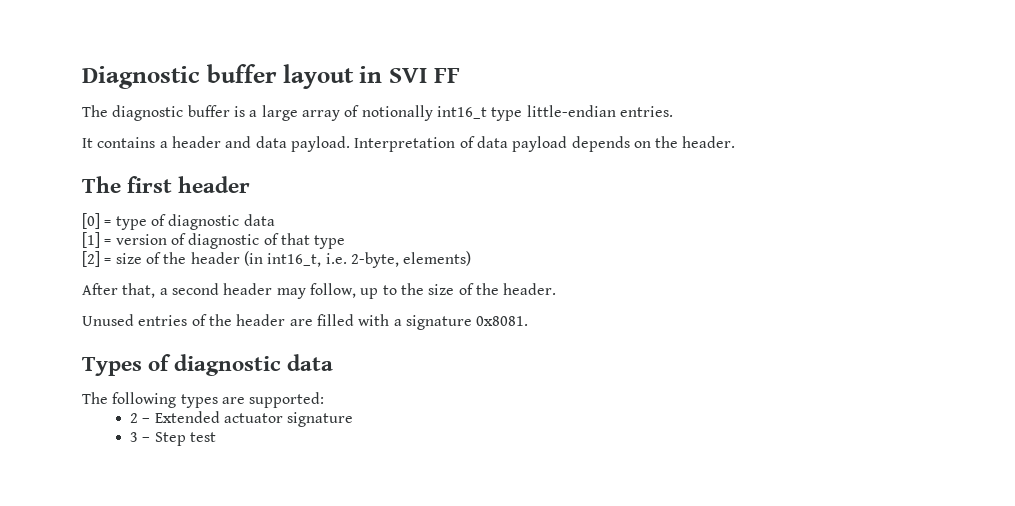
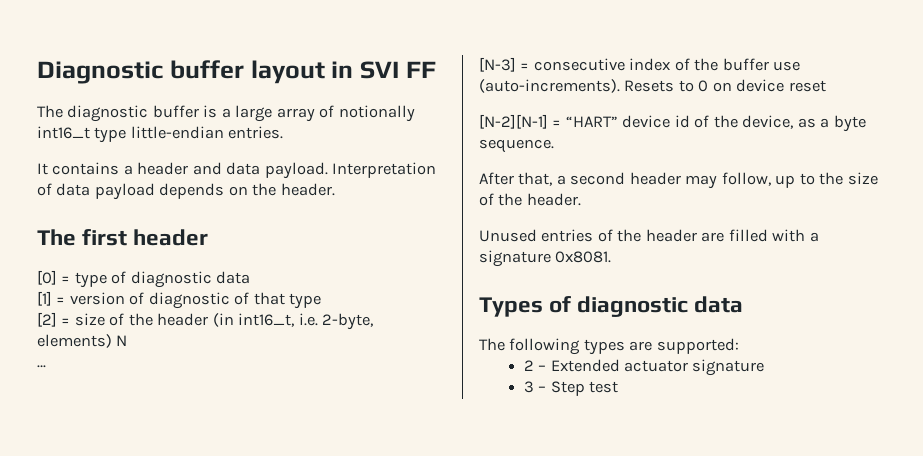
- [2] = size of the header (in int16_t, i.e. 2-byte, elements)
+ [2] = size of the header (in int16_t, i.e. 2-byte, elements) N
+ …
+ [N-3] = consecutive index of the buffer use (auto-increments). Resets to 0 on device reset
+ [N-2][N-1] = “HART” device id of the device, as a byte sequence.

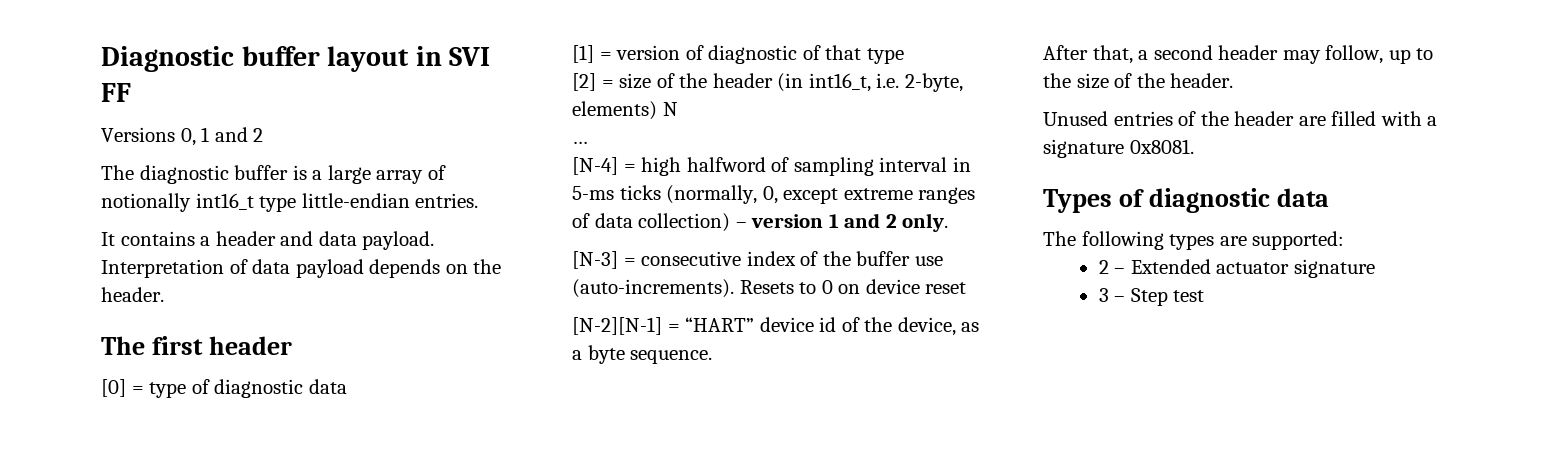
+ Versions 0, 1 and 2
+ [N-4] = high halfword of sampling interval in 5-ms ticks (normally, 0, except extreme ranges of data collection) – version 1 and 2 only.

